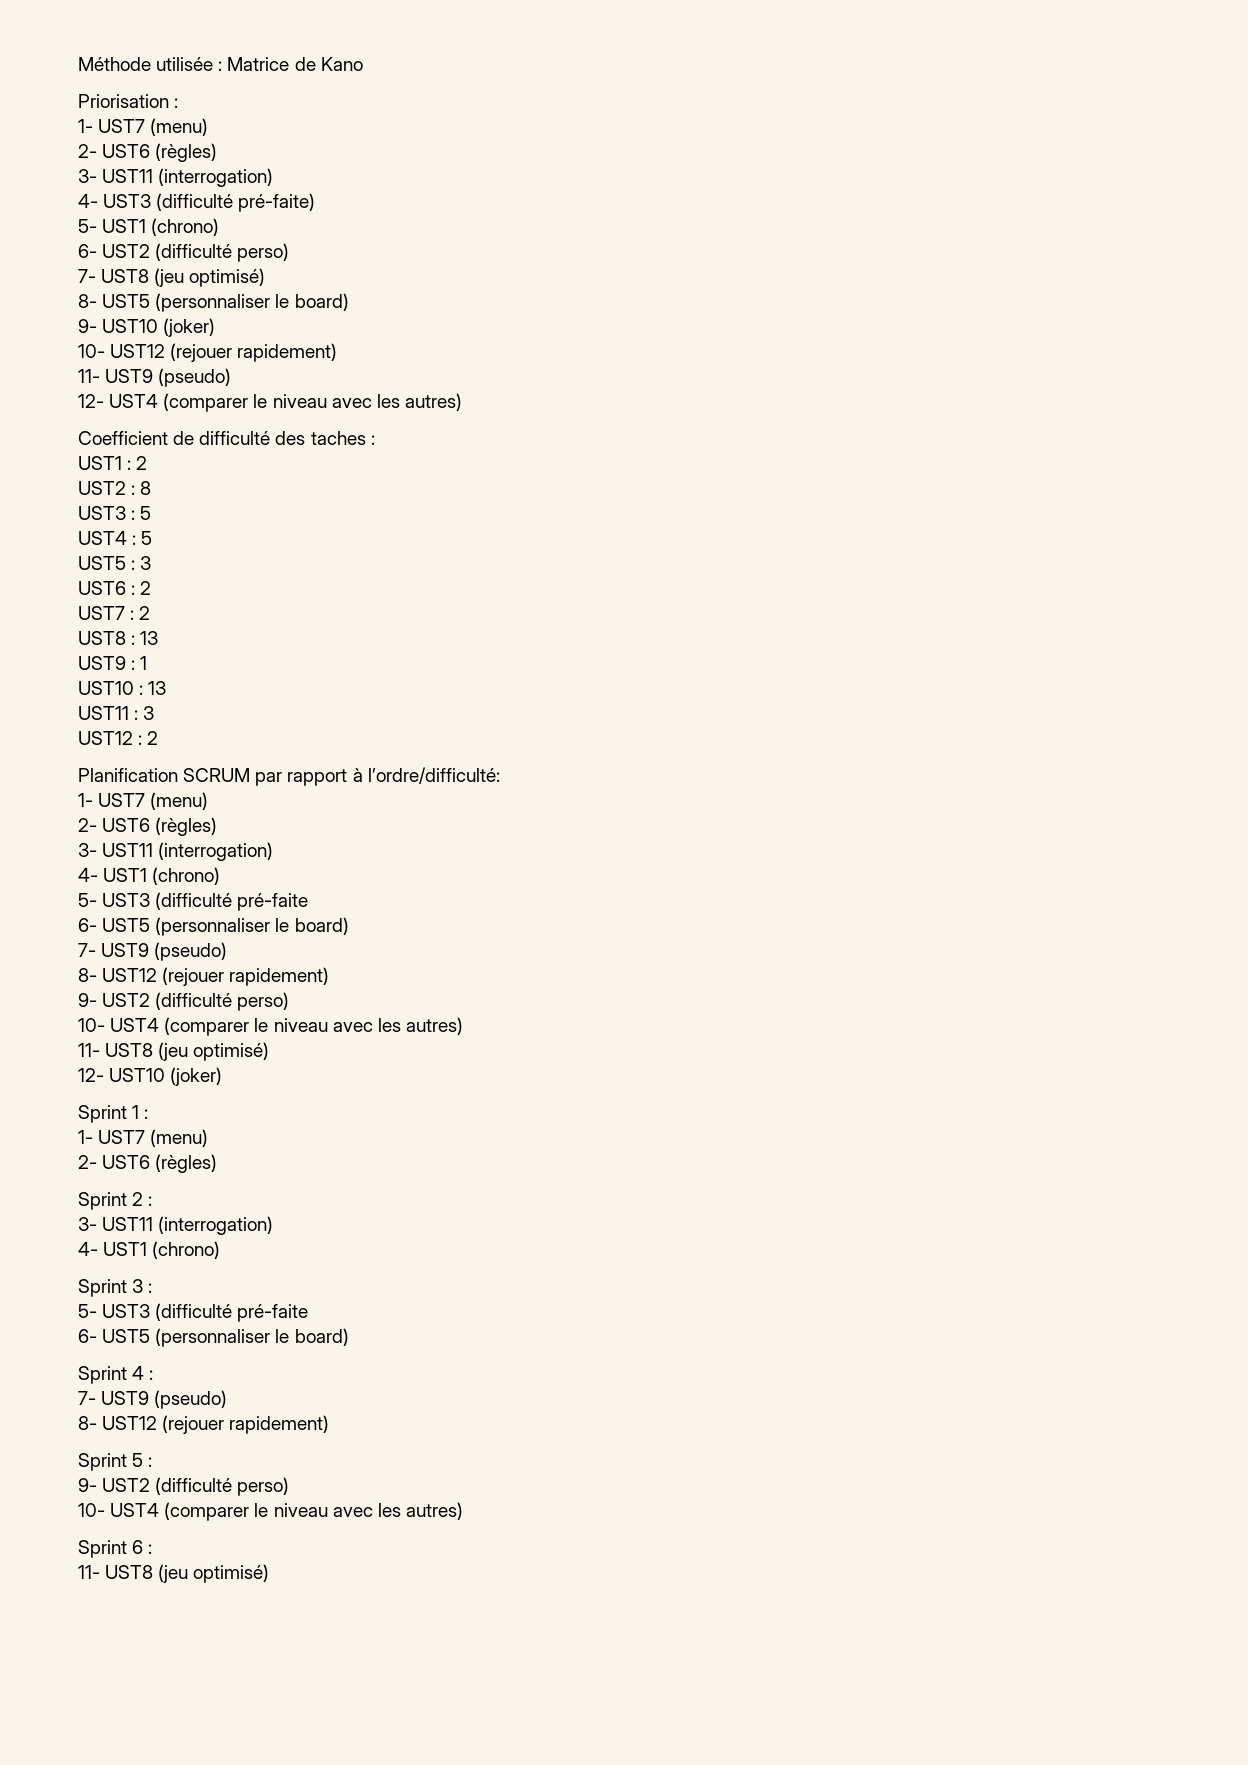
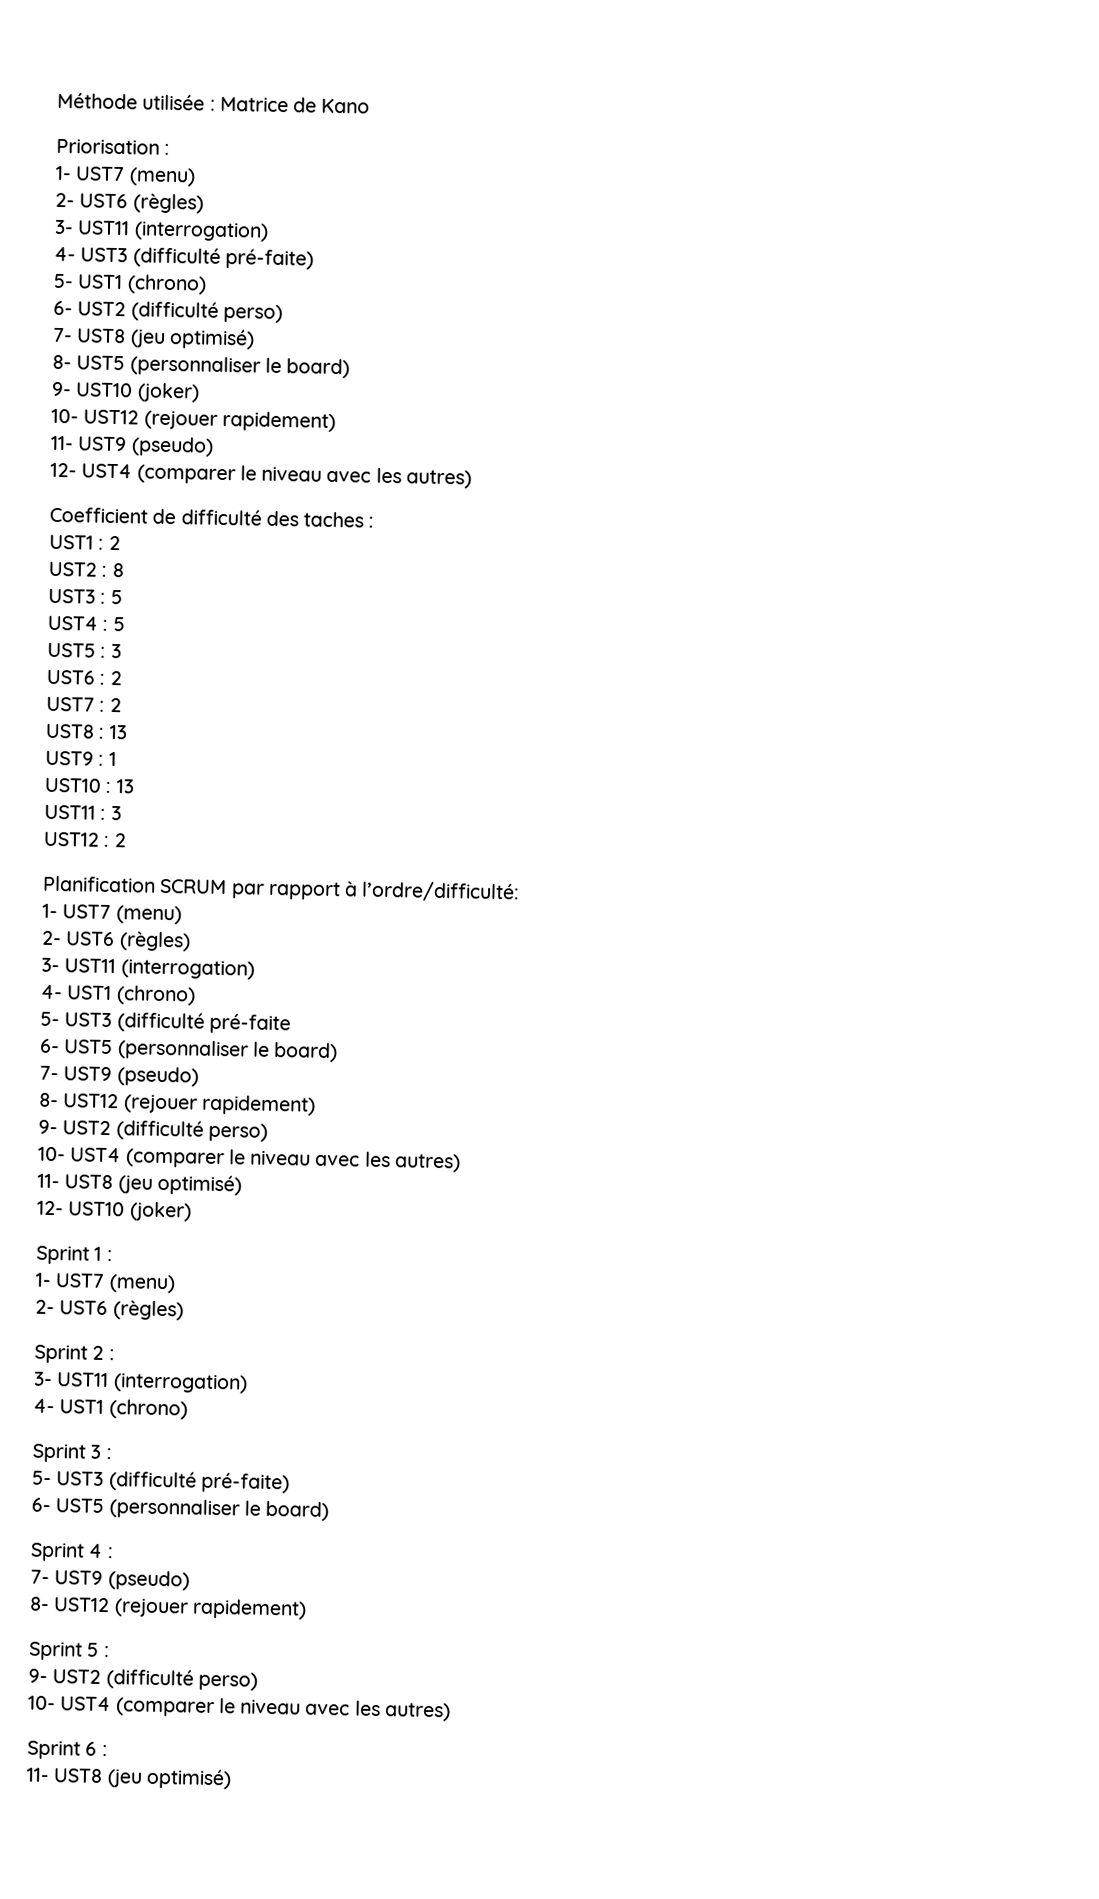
  Sprint 3 :
- 5- UST3 (difficulté pré-faite
+ 5- UST3 (difficulté pré-faite)

